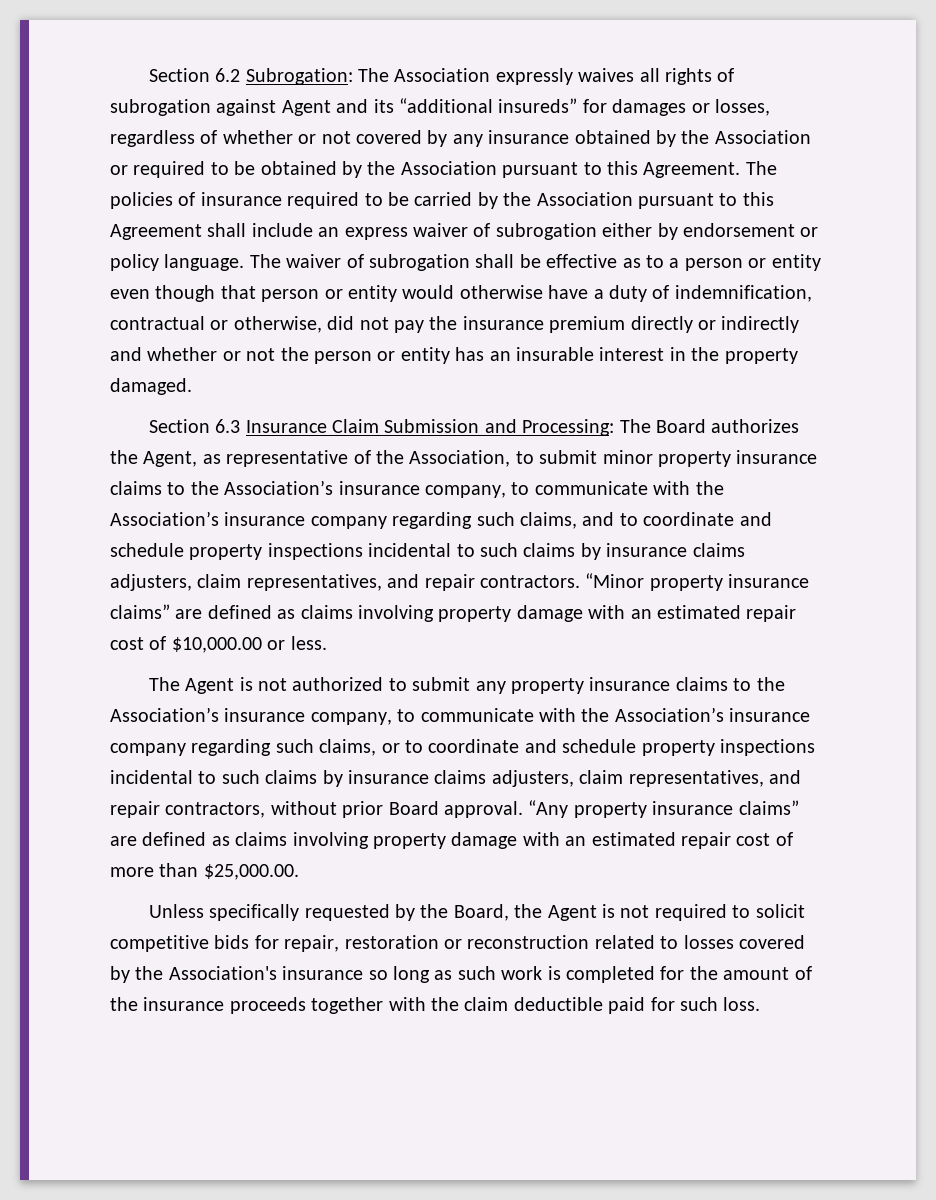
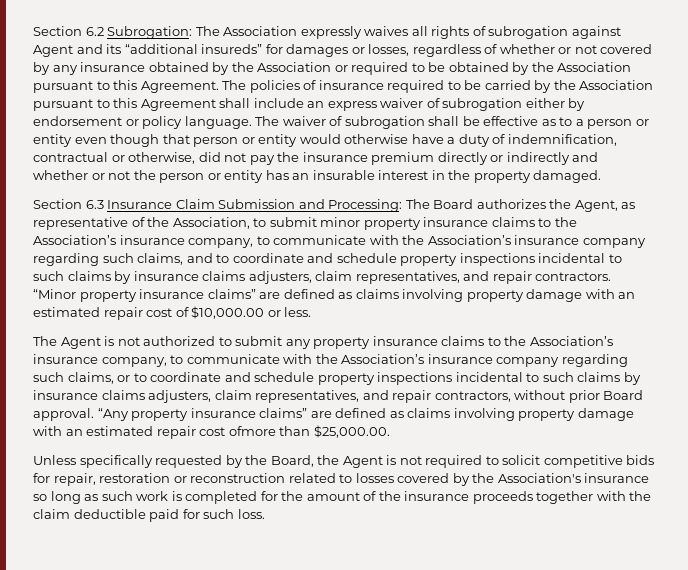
- “Any property insurance claims” are defined as claims involving property damage with an estimated repair cost of more than $25,000.00.
+ “Any property insurance claims” are defined as claims involving property damage with an estimated repair cost ofmore than $25,000.00.

